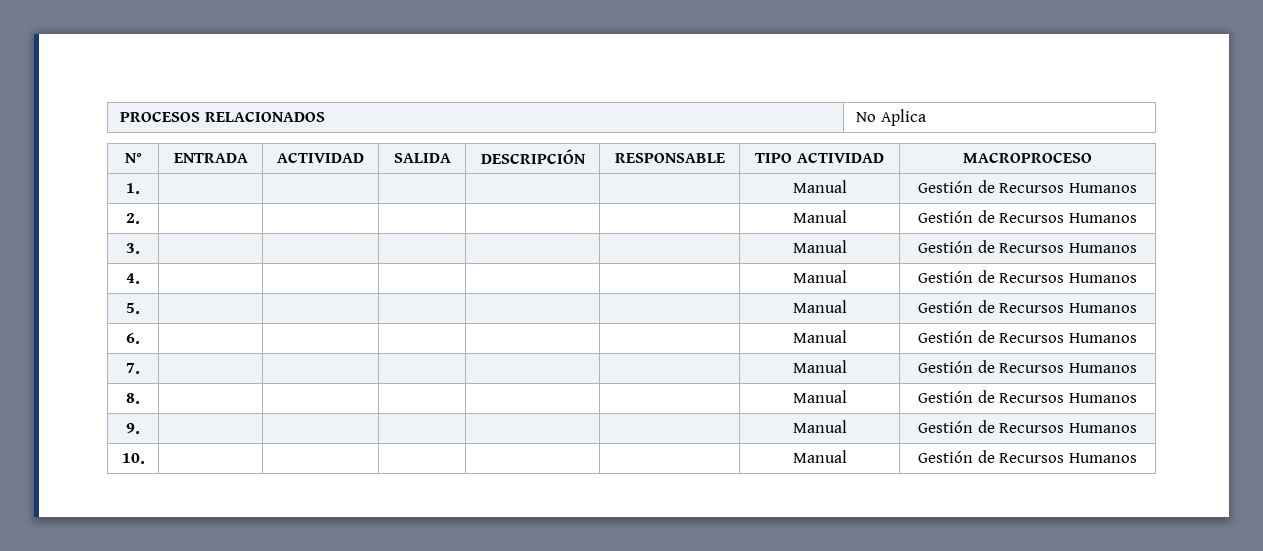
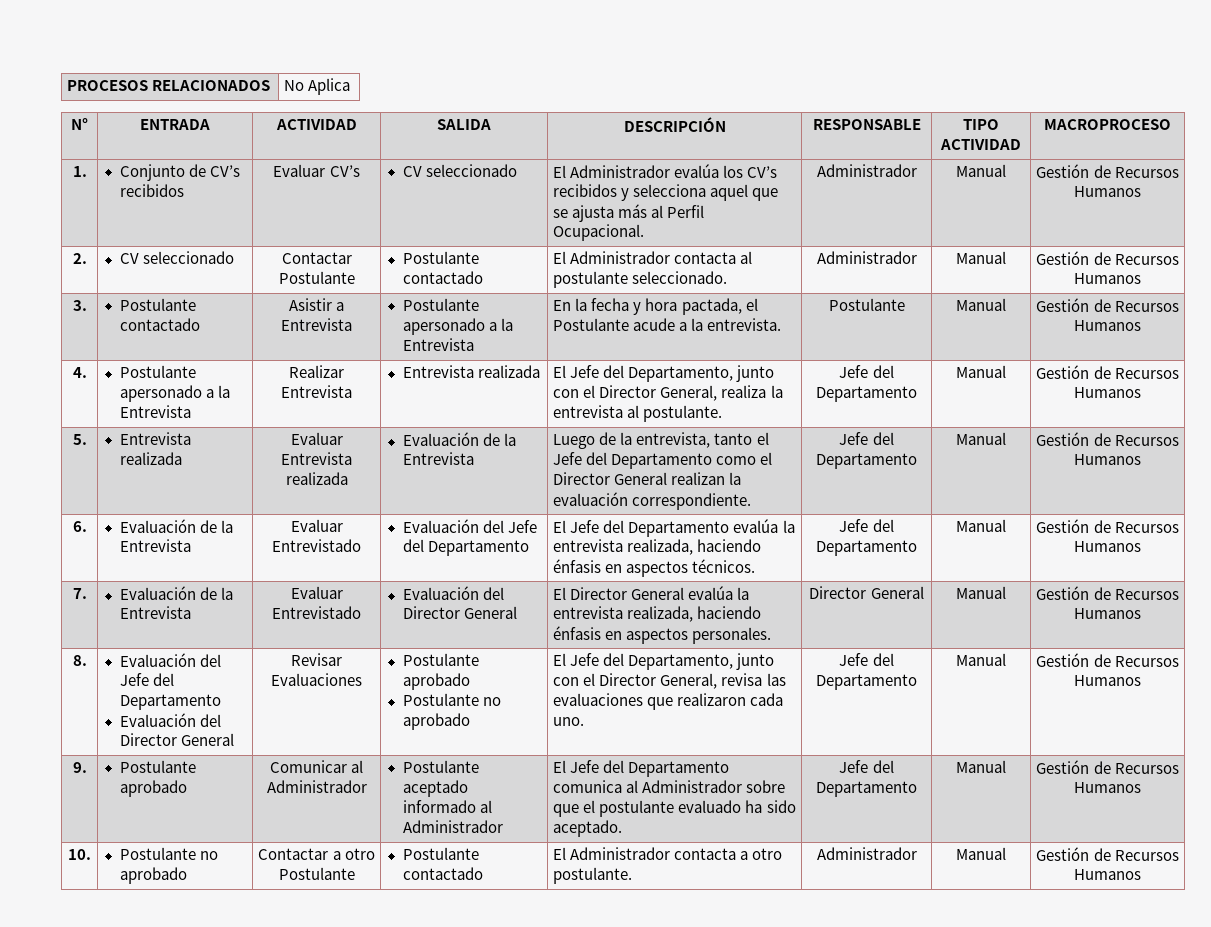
- 1. | | | | | | Manual | Gestión de Recursos Humanos
+ 1. | Conjunto de CV’s recibidos | Evaluar CV’s | CV seleccionado | El Administrador evalúa los CV’s recibidos y selecciona aquel que se ajusta más al Perfil Ocupacional. | Administrador | Manual | Gestión de Recursos Humanos
- 2. | | | | | | Manual | Gestión de Recursos Humanos
+ 2. | CV seleccionado | Contactar Postulante | Postulante contactado | El Administrador contacta al postulante seleccionado. | Administrador | Manual | Gestión de Recursos Humanos
- 3. | | | | | | Manual | Gestión de Recursos Humanos
+ 3. | Postulante contactado | Asistir a Entrevista | Postulante apersonado a la Entrevista | En la fecha y hora pactada, el Postulante acude a la entrevista. | Postulante | Manual | Gestión de Recursos Humanos
- 4. | | | | | | Manual | Gestión de Recursos Humanos
+ 4. | Postulante apersonado a la Entrevista | Realizar Entrevista | Entrevista realizada | El Jefe del Departamento, junto con el Director General, realiza la entrevista al postulante. | Jefe del Departamento | Manual | Gestión de Recursos Humanos
- 5. | | | | | | Manual | Gestión de Recursos Humanos
+ 5. | Entrevista realizada | Evaluar Entrevista realizada | Evaluación de la Entrevista | Luego de la entrevista, tanto el Jefe del Departamento como el Director General realizan la evaluación correspondiente. | Jefe del Departamento | Manual | Gestión de Recursos Humanos
- 6. | | | | | | Manual | Gestión de Recursos Humanos
+ 6. | Evaluación de la Entrevista | Evaluar Entrevistado | Evaluación del Jefe del Departamento | El Jefe del Departamento evalúa la entrevista realizada, haciendo énfasis en aspectos técnicos. | Jefe del Departamento | Manual | Gestión de Recursos Humanos
- 7. | | | | | | Manual | Gestión de Recursos Humanos
+ 7. | Evaluación de la Entrevista | Evaluar Entrevistado | Evaluación del Director General | El Director General evalúa la entrevista realizada, haciendo énfasis en aspectos personales. | Director General | Manual | Gestión de Recursos Humanos
- 8.
+ 8. | Evaluación del Jefe del Departamento
+ Evaluación del Director General | Revisar Evaluaciones | Postulante aprobado
+ Postulante no aprobado | El Jefe del Departamento, junto con el Director General, revisa las evaluaciones que realizaron cada uno. | Jefe del Departamento
- 9. | | | | | | Manual | Gestión de Recursos Humanos
+ 9. | Postulante aprobado | Comunicar al Administrador | Postulante aceptado informado al Administrador | El Jefe del Departamento comunica al Administrador sobre que el postulante evaluado ha sido aceptado. | Jefe del Departamento | Manual | Gestión de Recursos Humanos
- 10. | | | | | | Manual | Gestión de Recursos Humanos
+ 10. | Postulante no aprobado | Contactar a otro Postulante | Postulante contactado | El Administrador contacta a otro postulante. | Administrador | Manual | Gestión de Recursos Humanos

